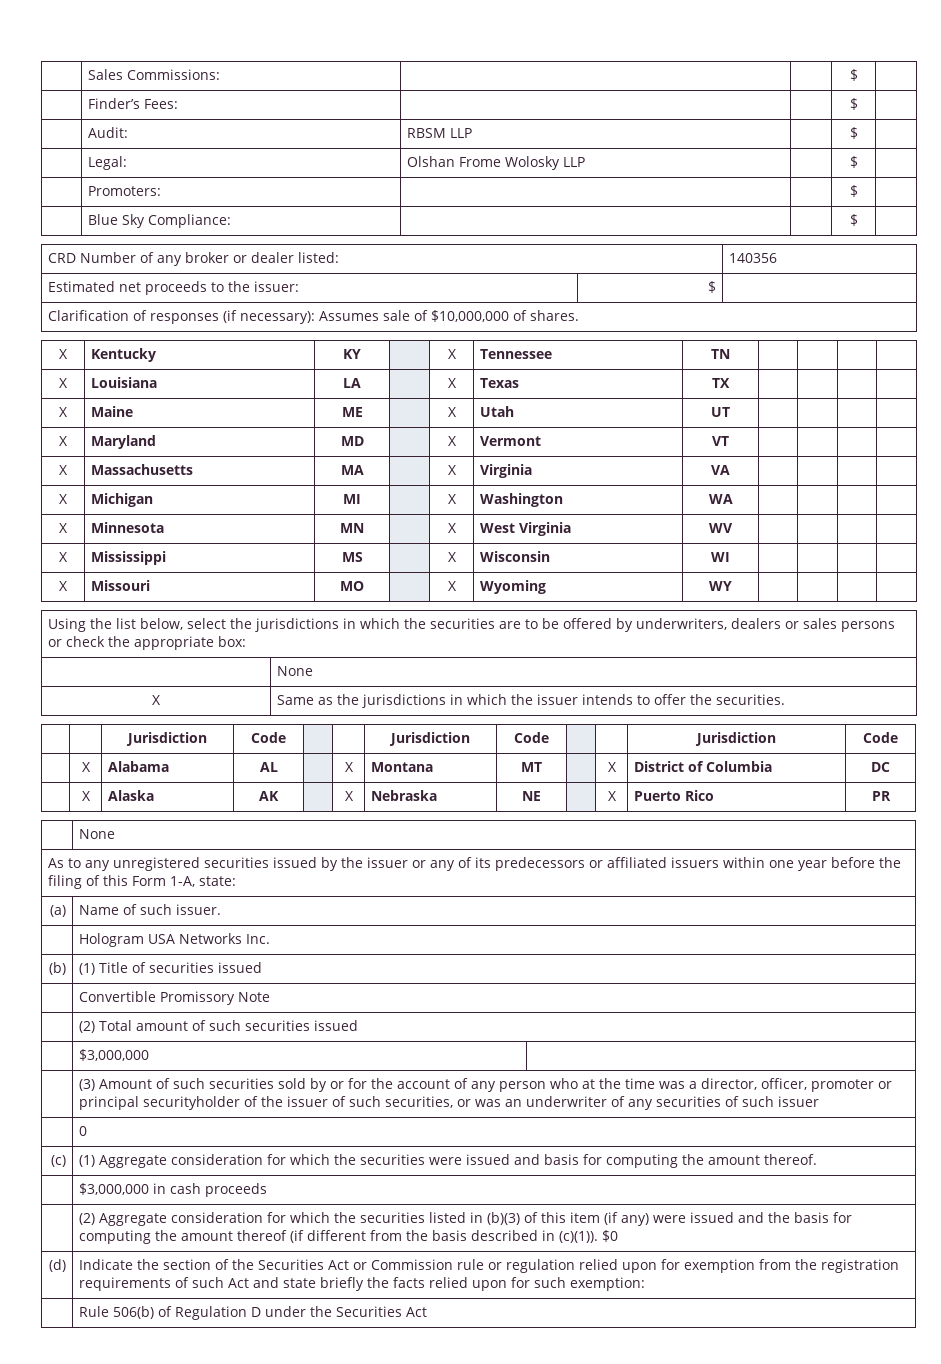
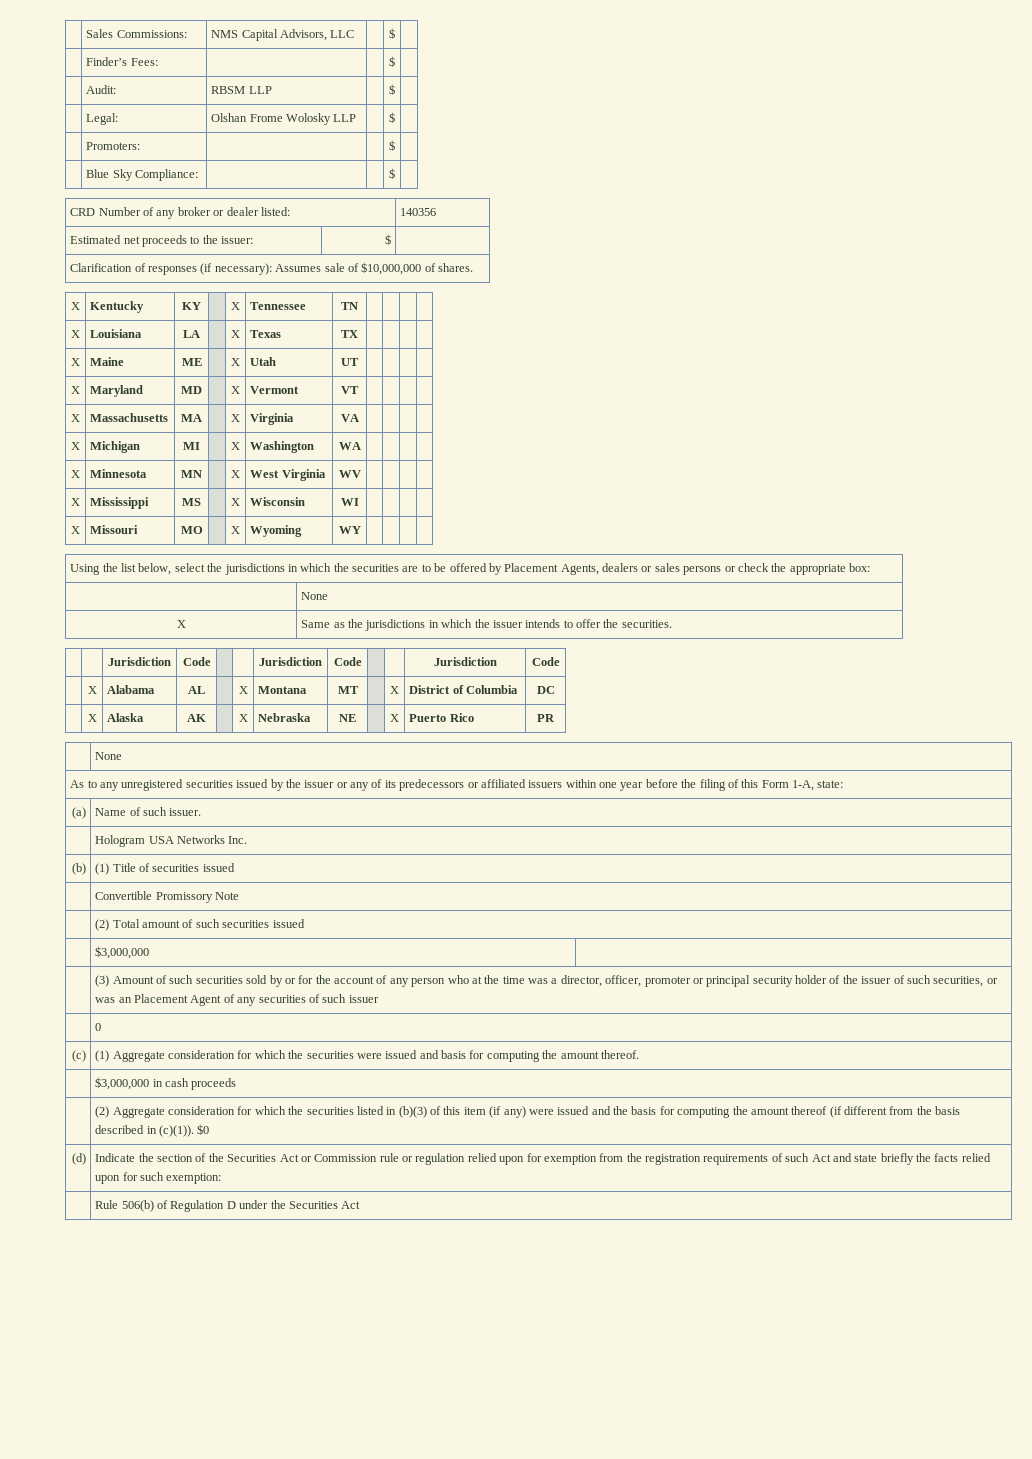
- | Sales Commissions: | | | $ |
+ | Sales Commissions: | NMS Capital Advisors, LLC | | $ |
- Using the list below, select the jurisdictions in which the securities are to be offered by underwriters, dealers or sales persons or check the appropriate box:
+ Using the list below, select the jurisdictions in which the securities are to be offered by Placement Agents, dealers or sales persons or check the appropriate box:
- (3) Amount of such securities sold by or for the account of any person who at the time was a director, officer, promoter or principal securityholder of the issuer of such securities, or was an underwriter of any securities of such issuer
+ (3) Amount of such securities sold by or for the account of any person who at the time was a director, officer, promoter or principal security holder of the issuer of such securities, or was an Placement Agent of any securities of such issuer

